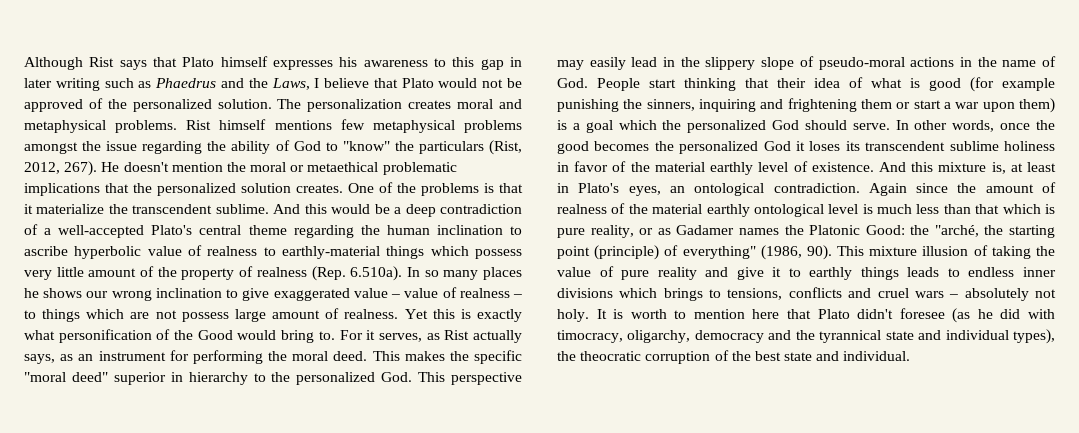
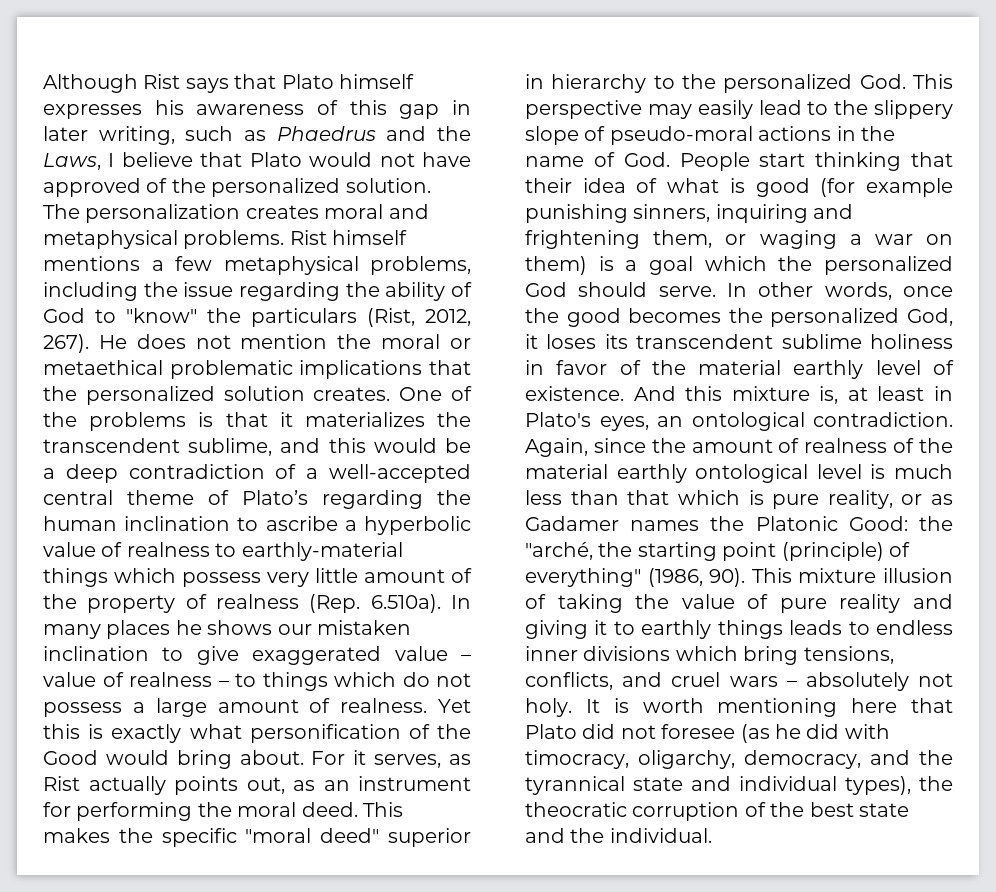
- Although Rist says that Plato himself expresses his awareness to this gap in later writing such as Phaedrus and the Laws, I believe that Plato would not be approved of the personalized solution.
+ Although Rist says that Plato himself expresses his awareness of this gap in later writing, such as Phaedrus and the Laws, I believe that Plato would not have approved of the personalized solution.
- Rist himself mentions few metaphysical problems amongst the issue regarding the ability of God to "know" the particulars (Rist, 2012, 267).
+ Rist himself mentions a few metaphysical problems, including the issue regarding the ability of God to "know" the particulars (Rist, 2012, 267).
- He doesn't mention the moral or metaethical problematic implications that the personalized solution creates.
+ He does not mention the moral or metaethical problematic implications that the personalized solution creates.
- One of the problems is that it materialize the transcendent sublime. And this would be a deep contradiction of a well-accepted Plato's central theme regarding the human inclination to ascribe hyperbolic value of realness to earthly-material things which possess very little amount of the property of realness (Rep. 6.510a). In so many places he shows our wrong inclination to give exaggerated value – value of realness – to things which are not possess large amount of realness.
+ One of the problems is that it materializes the transcendent sublime, and this would be a deep contradiction of a well-accepted central theme of Plato’s regarding the human inclination to ascribe a hyperbolic value of realness to earthly-material things which possess very little amount of the property of realness (Rep. 6.510a). In many places he shows our mistaken inclination to give exaggerated value – value of realness – to things which do not possess a large amount of realness.
- Yet this is exactly what personification of the Good would bring to.
+ Yet this is exactly what personification of the Good would bring about.
- For it serves, as Rist actually says, as an instrument for performing the moral deed.
+ For it serves, as Rist actually points out, as an instrument for performing the moral deed.
- This makes the specific "moral deed" superior in hierarchy to the personalized God. This perspective may easily lead in the slippery slope of pseudo-moral actions in the name of God. People start thinking that their idea of what is good (for example punishing the sinners, inquiring and frightening them or start a war upon them) is a goal which the personalized God should serve.
+ This makes the specific "moral deed" superior in hierarchy to the personalized God. This perspective may easily lead to the slippery slope of pseudo-moral actions in the name of God. People start thinking that their idea of what is good (for example punishing sinners, inquiring and frightening them, or waging a war on them) is a goal which the personalized God should serve.
- In other words, once the good becomes the personalized God it loses its transcendent sublime holiness in favor of the material earthly level of existence.
+ In other words, once the good becomes the personalized God, it loses its transcendent sublime holiness in favor of the material earthly level of existence.
- Again since the amount of realness of the material earthly ontological level is much less than that which is pure reality, or as Gadamer names the Platonic Good: the "arché, the starting point (principle) of everything" (1986, 90).
+ Again, since the amount of realness of the material earthly ontological level is much less than that which is pure reality, or as Gadamer names the Platonic Good: the "arché, the starting point (principle) of everything" (1986, 90).
- This mixture illusion of taking the value of pure reality and give it to earthly things leads to endless inner divisions which brings to tensions, conflicts and cruel wars – absolutely not holy.
+ This mixture illusion of taking the value of pure reality and giving it to earthly things leads to endless inner divisions which bring tensions, conflicts, and cruel wars – absolutely not holy.
- It is worth to mention here that Plato didn't foresee (as he did with timocracy, oligarchy, democracy and the tyrannical state and individual types), the theocratic corruption of the best state and individual.
+ It is worth mentioning here that Plato did not foresee (as he did with timocracy, oligarchy, democracy, and the tyrannical state and individual types), the theocratic corruption of the best state and the individual.

